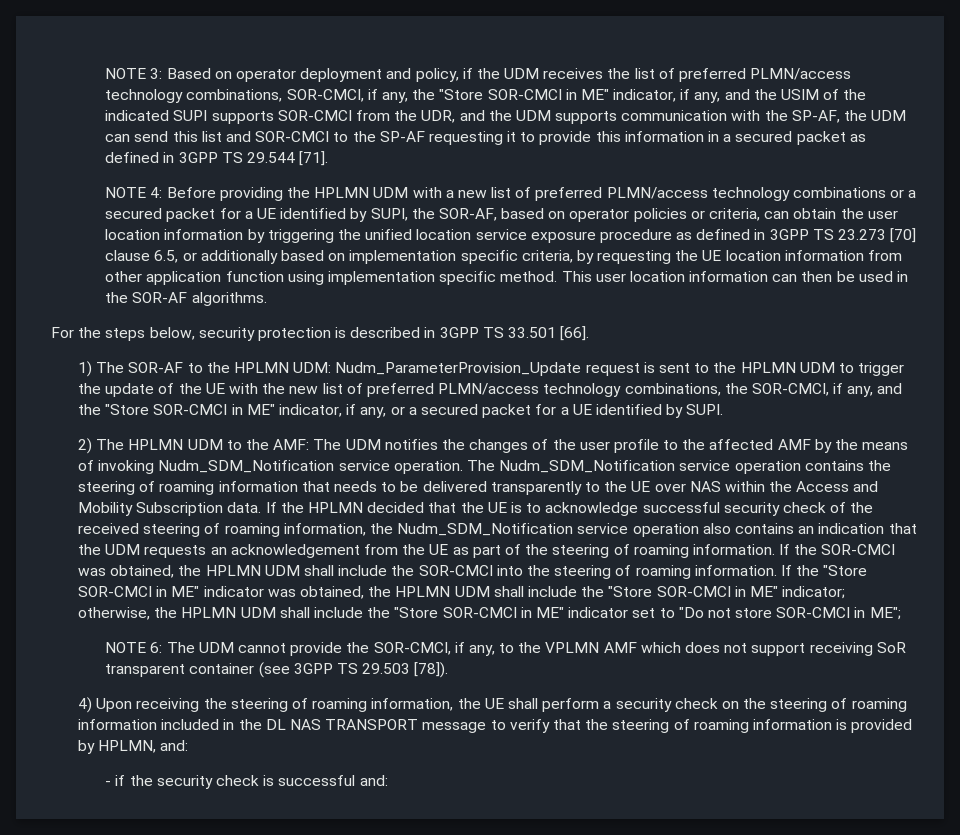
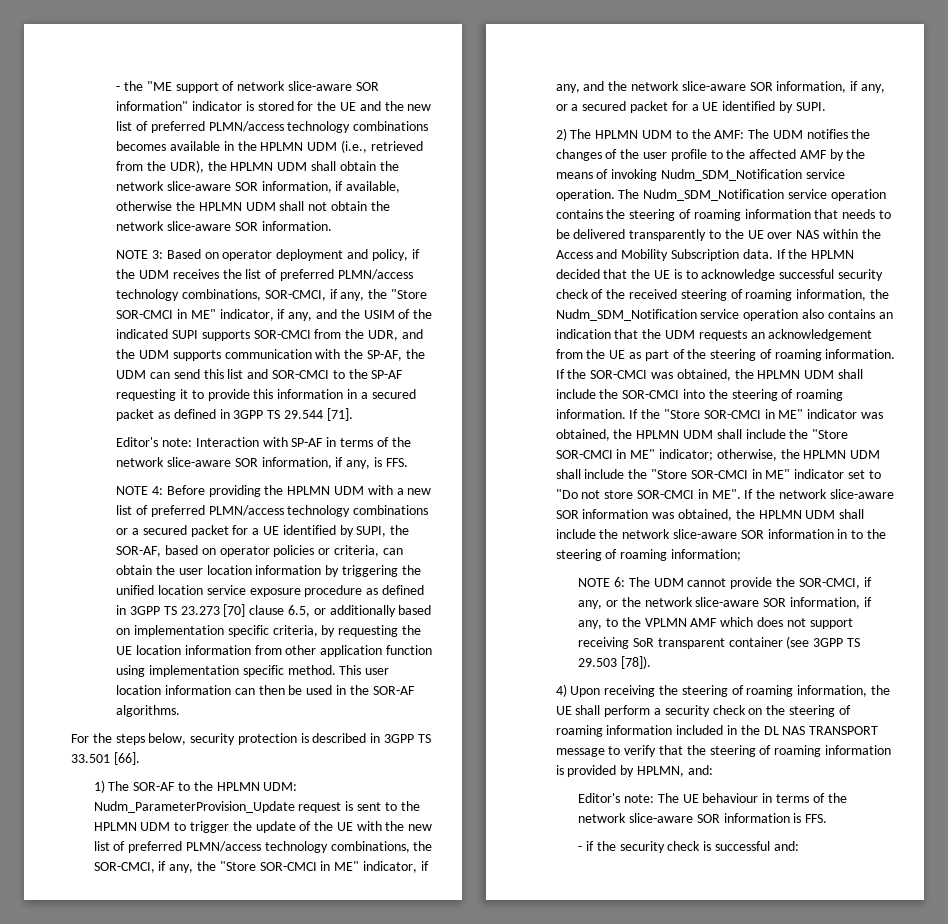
+ - the "ME support of network slice-aware SOR information" indicator is stored for the UE and the new list of preferred PLMN/access technology combinations becomes available in the HPLMN UDM (i.e., retrieved from the UDR), the HPLMN UDM shall obtain the network slice-aware SOR information, if available, otherwise the HPLMN UDM shall not obtain the network slice-aware SOR information.
+ Editor's note: Interaction with SP-AF in terms of the network slice-aware SOR information, if any, is FFS.
- 1) The SOR-AF to the HPLMN UDM: Nudm_ParameterProvision_Update request is sent to the HPLMN UDM to trigger the update of the UE with the new list of preferred PLMN/access technology combinations, the SOR-CMCI, if any, and the "Store SOR-CMCI in ME" indicator, if any, or a secured packet for a UE identified by SUPI.
+ 1) The SOR-AF to the HPLMN UDM: Nudm_ParameterProvision_Update request is sent to the HPLMN UDM to trigger the update of the UE with the new list of preferred PLMN/access technology combinations, the SOR-CMCI, if any, the "Store SOR-CMCI in ME" indicator, if any, and the network slice-aware SOR information, if any, or a secured packet for a UE identified by SUPI.
- If the "Store SOR-CMCI in ME" indicator was obtained, the HPLMN UDM shall include the "Store SOR-CMCI in ME" indicator; otherwise, the HPLMN UDM shall include the "Store SOR-CMCI in ME" indicator set to "Do not store SOR-CMCI in ME";
+ If the "Store SOR-CMCI in ME" indicator was obtained, the HPLMN UDM shall include the "Store SOR-CMCI in ME" indicator; otherwise, the HPLMN UDM shall include the "Store SOR-CMCI in ME" indicator set to "Do not store SOR-CMCI in ME". If the network slice-aware SOR information was obtained, the HPLMN UDM shall include the network slice-aware SOR information in to the steering of roaming information;
- NOTE 6: The UDM cannot provide the SOR-CMCI, if any, to the VPLMN AMF which does not support receiving SoR transparent container (see 3GPP TS 29.503 [78]).
+ NOTE 6: The UDM cannot provide the SOR-CMCI, if any, or the network slice-aware SOR information, if any, to the VPLMN AMF which does not support receiving SoR transparent container (see 3GPP TS 29.503 [78]).
+ Editor's note: The UE behaviour in terms of the network slice-aware SOR information is FFS.

